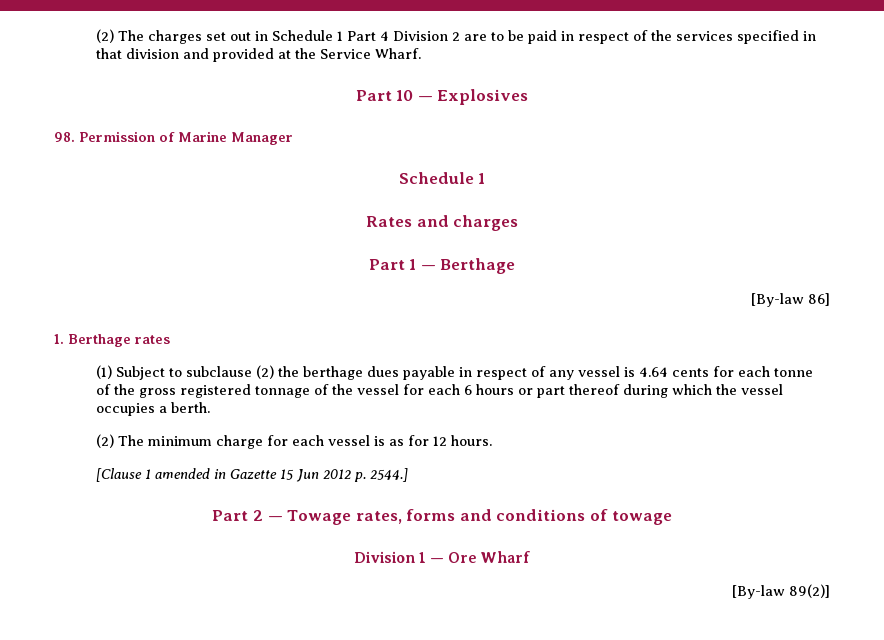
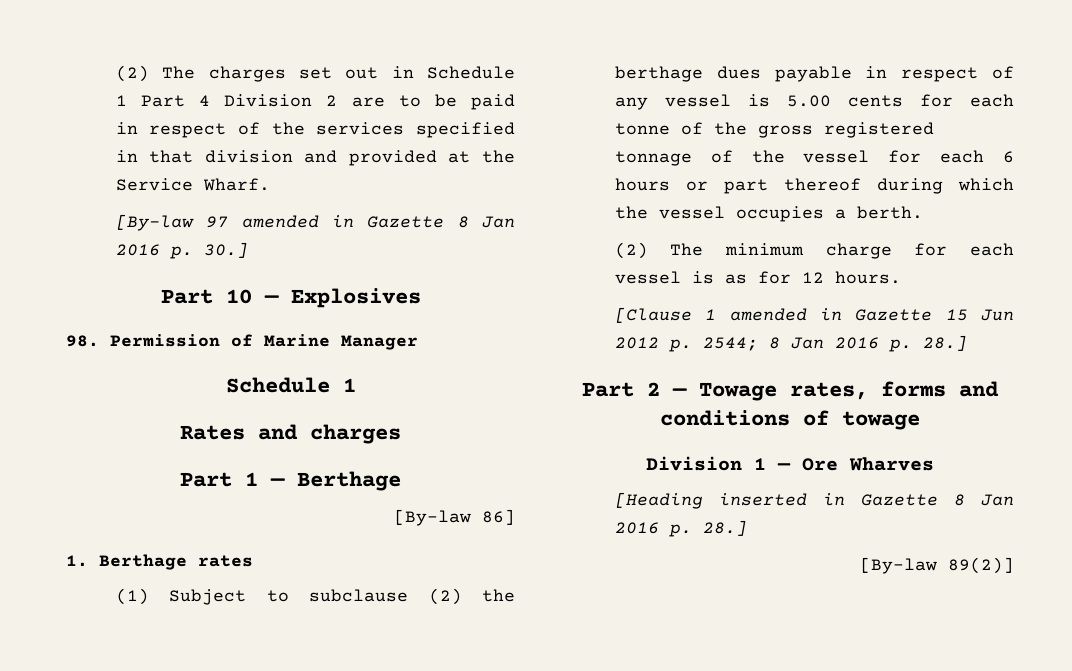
+ [By-law 97 amended in Gazette 8 Jan 2016 p. 30.]
- (1) Subject to subclause (2) the berthage dues payable in respect of any vessel is 4.64 cents for each tonne of the gross registered tonnage of the vessel for each 6 hours or part thereof during which the vessel occupies a berth.
+ (1) Subject to subclause (2) the berthage dues payable in respect of any vessel is 5.00 cents for each tonne of the gross registered tonnage of the vessel for each 6 hours or part thereof during which the vessel occupies a berth.
- [Clause 1 amended in Gazette 15 Jun 2012 p. 2544.]
+ [Clause 1 amended in Gazette 15 Jun 2012 p. 2544; 8 Jan 2016 p. 28.]
- Division 1 — Ore Wharf
+ Division 1 — Ore Wharves
+ [Heading inserted in Gazette 8 Jan 2016 p. 28.]

